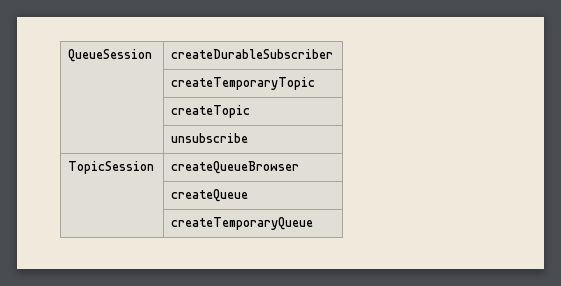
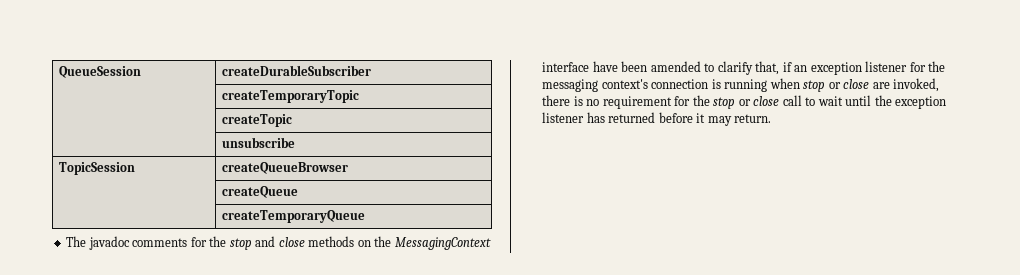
+ The javadoc comments for the stop and close methods on the MessagingContext interface have been amended to clarify that, if an exception listener for the messaging context's connection is running when stop or close are invoked, there is no requirement for the stop or close call to wait until the exception listener has returned before it may return.

